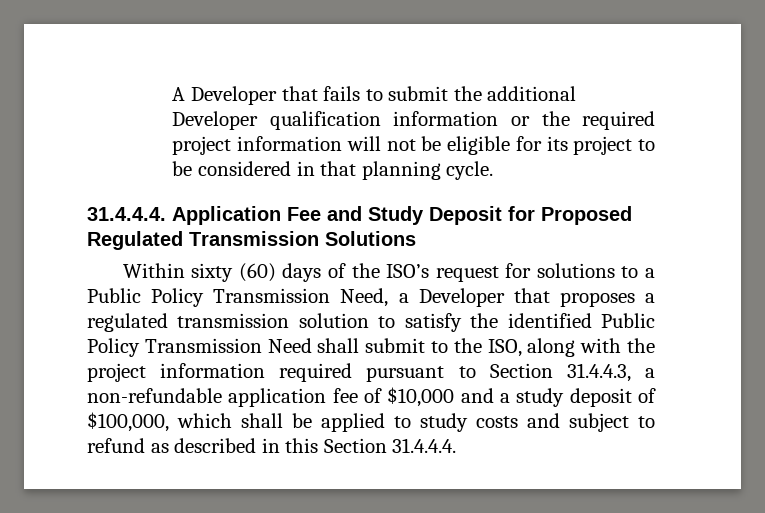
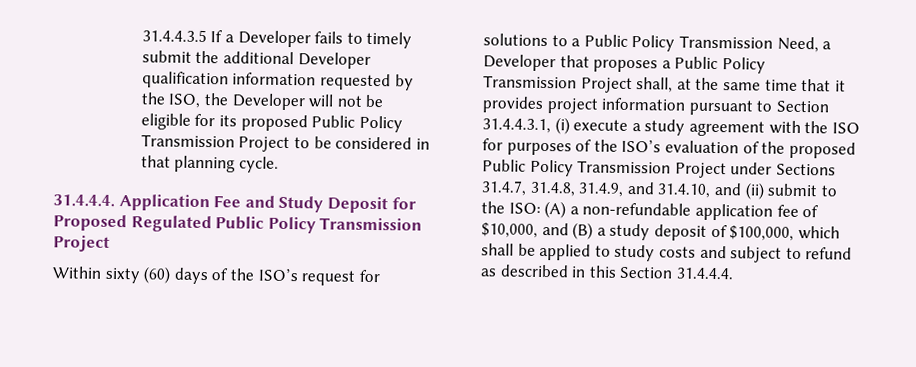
- A Developer that fails to submit the additional Developer qualification information or the required project information will not be eligible for its project to be considered in that planning cycle.
+ 31.4.4.3.5 If a Developer fails to timely submit the additional Developer qualification information requested by the ISO, the Developer will not be eligible for its proposed Public Policy Transmission Project to be considered in that planning cycle.
- 31.4.4.4. Application Fee and Study Deposit for Proposed Regulated Transmission Solutions
+ 31.4.4.4. Application Fee and Study Deposit for Proposed Regulated Public Policy Transmission Project
- Within sixty (60) days of the ISO’s request for solutions to a Public Policy Transmission Need, a Developer that proposes a regulated transmission solution to satisfy the identified Public Policy Transmission Need shall submit to the ISO, along with the project information required pursuant to Section 31.4.4.3, a non-refundable application fee of $10,000 and a study deposit of $100,000, which shall be applied to study costs and subject to refund as described in this Section 31.4.4.4.
+ Within sixty (60) days of the ISO’s request for solutions to a Public Policy Transmission Need, a Developer that proposes a Public Policy Transmission Project shall, at the same time that it provides project information pursuant to Section 31.4.4.3.1, (i) execute a study agreement with the ISO for purposes of the ISO’s evaluation of the proposed Public Policy Transmission Project under Sections 31.4.7, 31.4.8, 31.4.9, and 31.4.10, and (ii) submit to the ISO: (A) a non-refundable application fee of $10,000, and (B) a study deposit of $100,000, which shall be applied to study costs and subject to refund as described in this Section 31.4.4.4.

